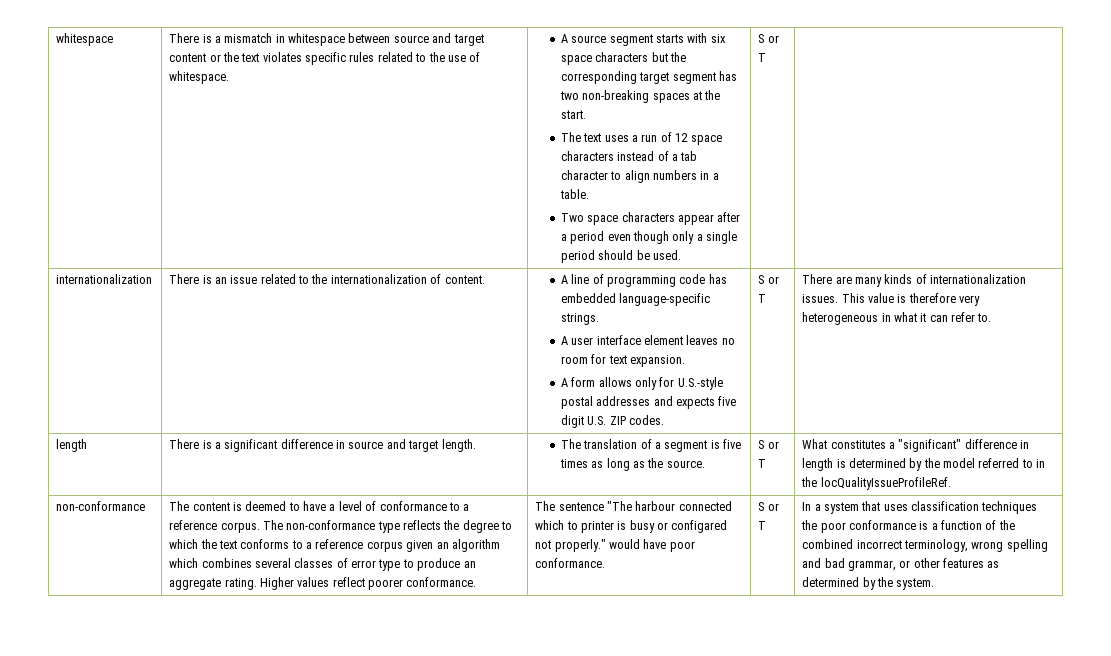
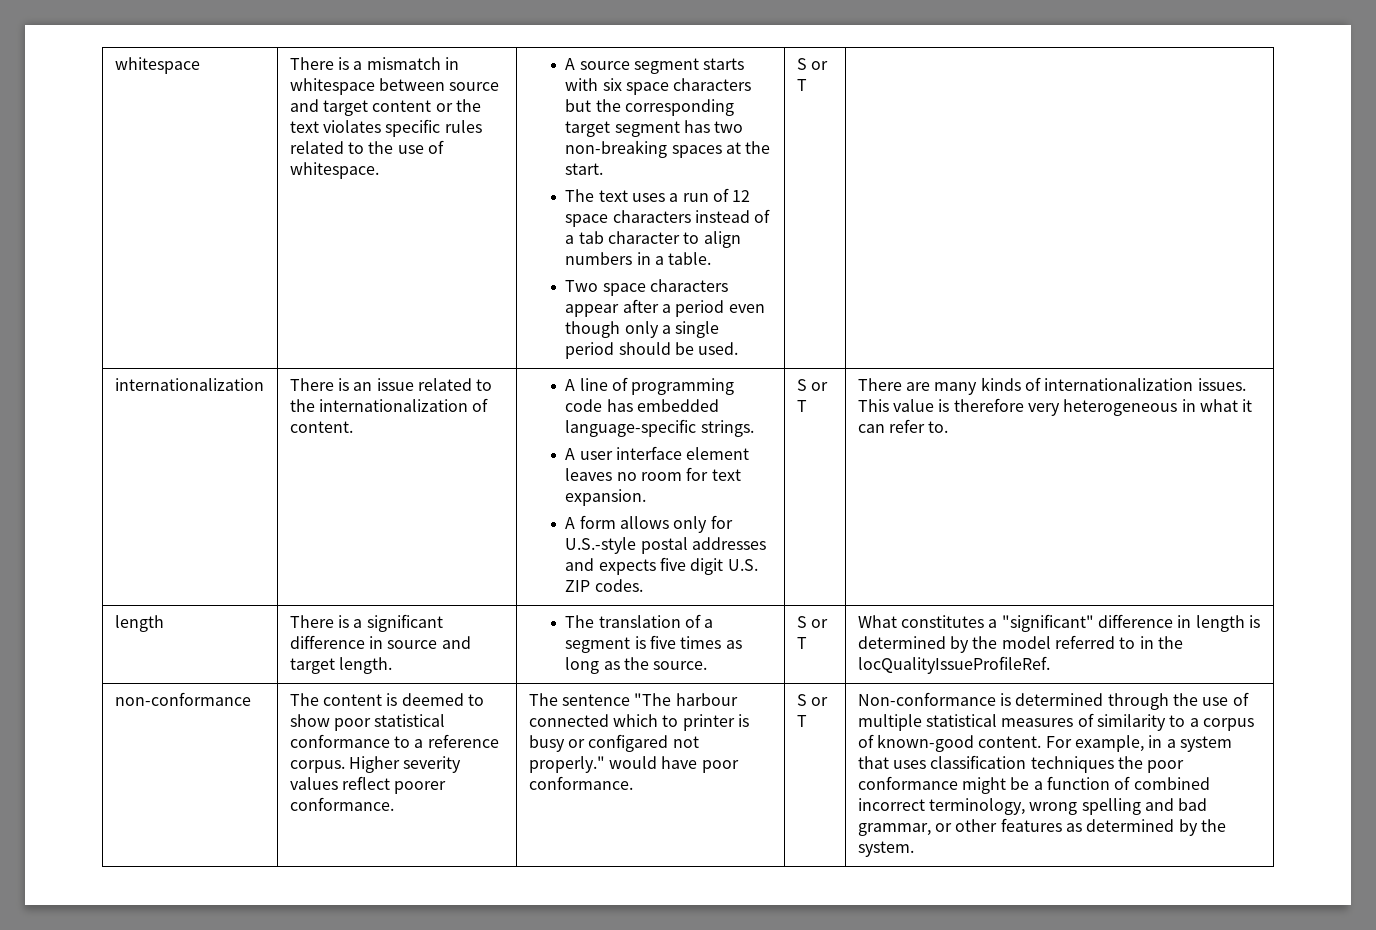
- The content is deemed to have a level of conformance to a reference corpus.
+ The content is deemed to show poor statistical conformance to a reference corpus.
- The non-conformance type reflects the degree to which the text conforms to a reference corpus given an algorithm which combines several classes of error type to produce an aggregate rating. Higher values reflect poorer conformance.
+ Higher severity values reflect poorer conformance.
- In a system that uses classification techniques the poor conformance is a function of the combined incorrect terminology, wrong spelling and bad grammar, or other features as determined by the system.
+ Non-conformance is determined through the use of multiple statistical measures of similarity to a corpus of known-good content. For example, in a system that uses classification techniques the poor conformance might be a function of combined incorrect terminology, wrong spelling and bad grammar, or other features as determined by the system.

